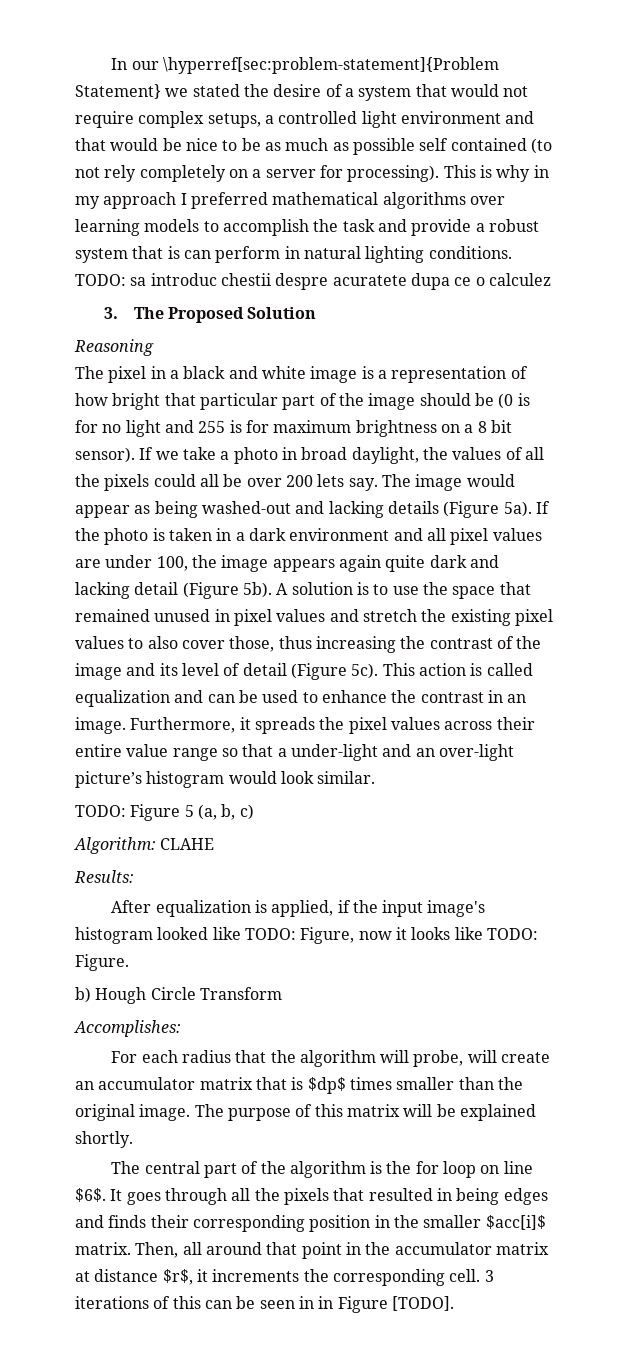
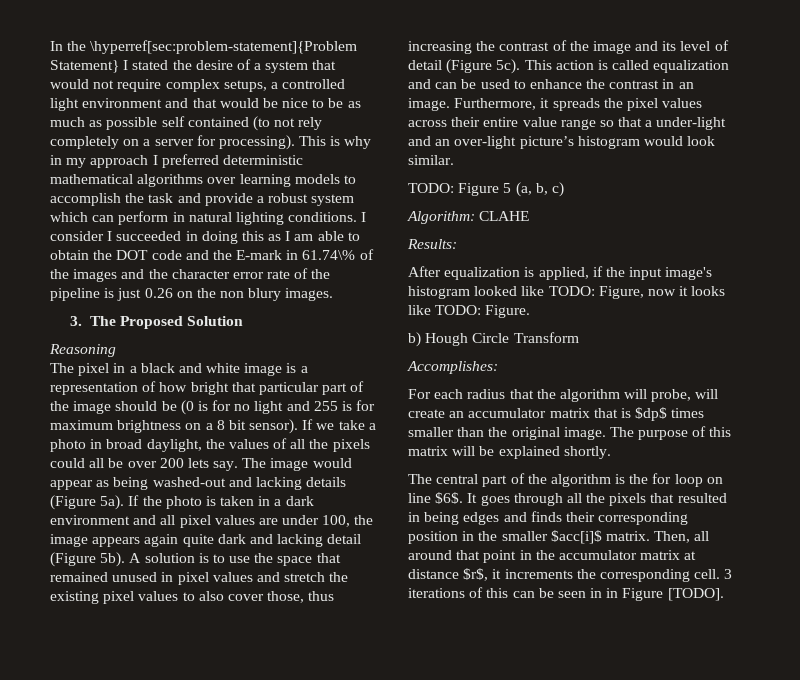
- In our \hyperref[sec:problem-statement]{Problem Statement} we stated the desire of a system that would not require complex setups, a controlled light environment and that would be nice to be as much as possible self contained (to not rely completely on a server for processing).
+ In the \hyperref[sec:problem-statement]{Problem Statement} I stated the desire of a system that would not require complex setups, a controlled light environment and that would be nice to be as much as possible self contained (to not rely completely on a server for processing).
- This is why in my approach I preferred mathematical algorithms over learning models to accomplish the task and provide a robust system that is can perform in natural lighting conditions.
+ This is why in my approach I preferred deterministic mathematical algorithms over learning models to accomplish the task and provide a robust system which can perform in natural lighting conditions.
- TODO: sa introduc chestii despre acuratete dupa ce o calculez
+ I consider I succeeded in doing this as I am able to obtain the DOT code and the E-mark in 61.74\% of the images and the character error rate of the pipeline is just 0.26 on the non blury images.

